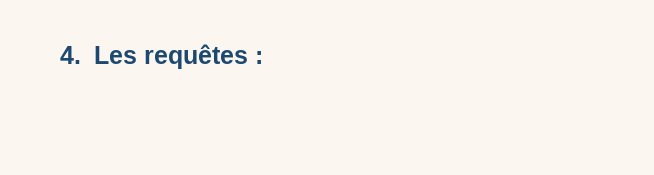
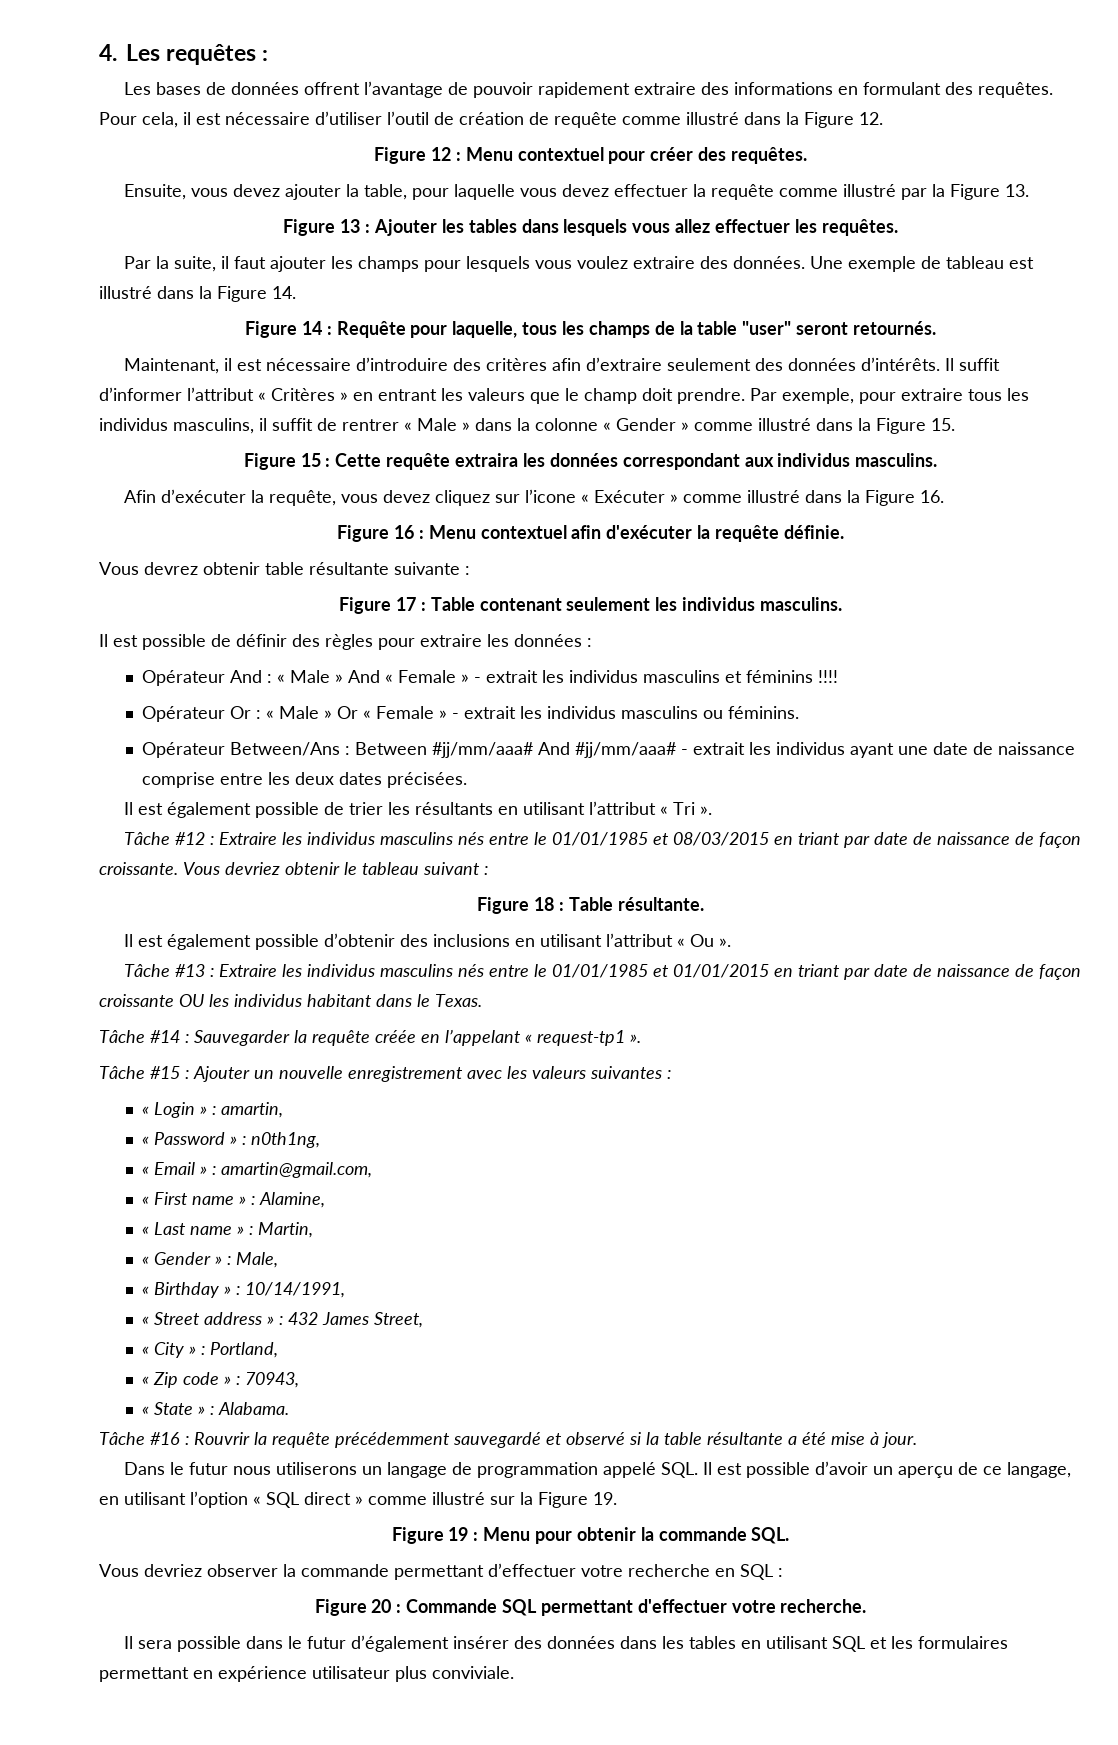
+ Les bases de données offrent l’avantage de pouvoir rapidement extraire des informations en formulant des requêtes. Pour cela, il est nécessaire d’utiliser l’outil de création de requête comme illustré dans la Figure 12.
+ Figure 12 : Menu contextuel pour créer des requêtes.
+ Ensuite, vous devez ajouter la table, pour laquelle vous devez effectuer la requête comme illustré par la Figure 13.
+ Figure 13 : Ajouter les tables dans lesquels vous allez effectuer les requêtes.
+ Par la suite, il faut ajouter les champs pour lesquels vous voulez extraire des données. Une exemple de tableau est illustré dans la Figure 14.
+ Figure 14 : Requête pour laquelle, tous les champs de la table "user" seront retournés.
+ Maintenant, il est nécessaire d’introduire des critères afin d’extraire seulement des données d’intérêts. Il suffit d’informer l’attribut « Critères » en entrant les valeurs que le champ doit prendre. Par exemple, pour extraire tous les individus masculins, il suffit de rentrer « Male » dans la colonne « Gender » comme illustré dans la Figure 15.
+ Figure 15 : Cette requête extraira les données correspondant aux individus masculins.
+ Afin d’exécuter la requête, vous devez cliquez sur l’icone « Exécuter » comme illustré dans la Figure 16.
+ Figure 16 : Menu contextuel afin d'exécuter la requête définie.
+ Vous devrez obtenir table résultante suivante :
+ Figure 17 : Table contenant seulement les individus masculins.
+ Il est possible de définir des règles pour extraire les données :
+ Opérateur And : « Male » And « Female » - extrait les individus masculins et féminins !!!!
+ Opérateur Or : « Male » Or « Female » - extrait les individus masculins ou féminins.
+ Opérateur Between/Ans : Between #jj/mm/aaa# And #jj/mm/aaa# - extrait les individus ayant une date de naissance comprise entre les deux dates précisées.
+ Il est également possible de trier les résultants en utilisant l’attribut « Tri ».
+ Tâche #12 : Extraire les individus masculins nés entre le 01/01/1985 et 08/03/2015 en triant par date de naissance de façon croissante. Vous devriez obtenir le tableau suivant :
+ Figure 18 : Table résultante.
+ Il est également possible d’obtenir des inclusions en utilisant l’attribut « Ou ».
+ Tâche #13 : Extraire les individus masculins nés entre le 01/01/1985 et 01/01/2015 en triant par date de naissance de façon croissante OU les individus habitant dans le Texas.
+ Tâche #14 : Sauvegarder la requête créée en l’appelant « request-tp1 ».
+ Tâche #15 : Ajouter un nouvelle enregistrement avec les valeurs suivantes :
+ « Login » : amartin,
+ « Password » : n0th1ng,
+ « Email » : amartin@gmail.com,
+ « First name » : Alamine,
+ « Last name » : Martin,
+ « Gender » : Male,
+ « Birthday » : 10/14/1991,
+ « Street address » : 432 James Street,
+ « City » : Portland,
+ « Zip code » : 70943,
+ « State » : Alabama.
+ Tâche #16 : Rouvrir la requête précédemment sauvegardé et observé si la table résultante a été mise à jour.
+ Dans le futur nous utiliserons un langage de programmation appelé SQL. Il est possible d’avoir un aperçu de ce langage, en utilisant l’option « SQL direct » comme illustré sur la Figure 19.
+ Figure 19 : Menu pour obtenir la commande SQL.
+ Vous devriez observer la commande permettant d’effectuer votre recherche en SQL :
+ Figure 20 : Commande SQL permettant d'effectuer votre recherche.
+ Il sera possible dans le futur d’également insérer des données dans les tables en utilisant SQL et les formulaires permettant en expérience utilisateur plus conviviale.

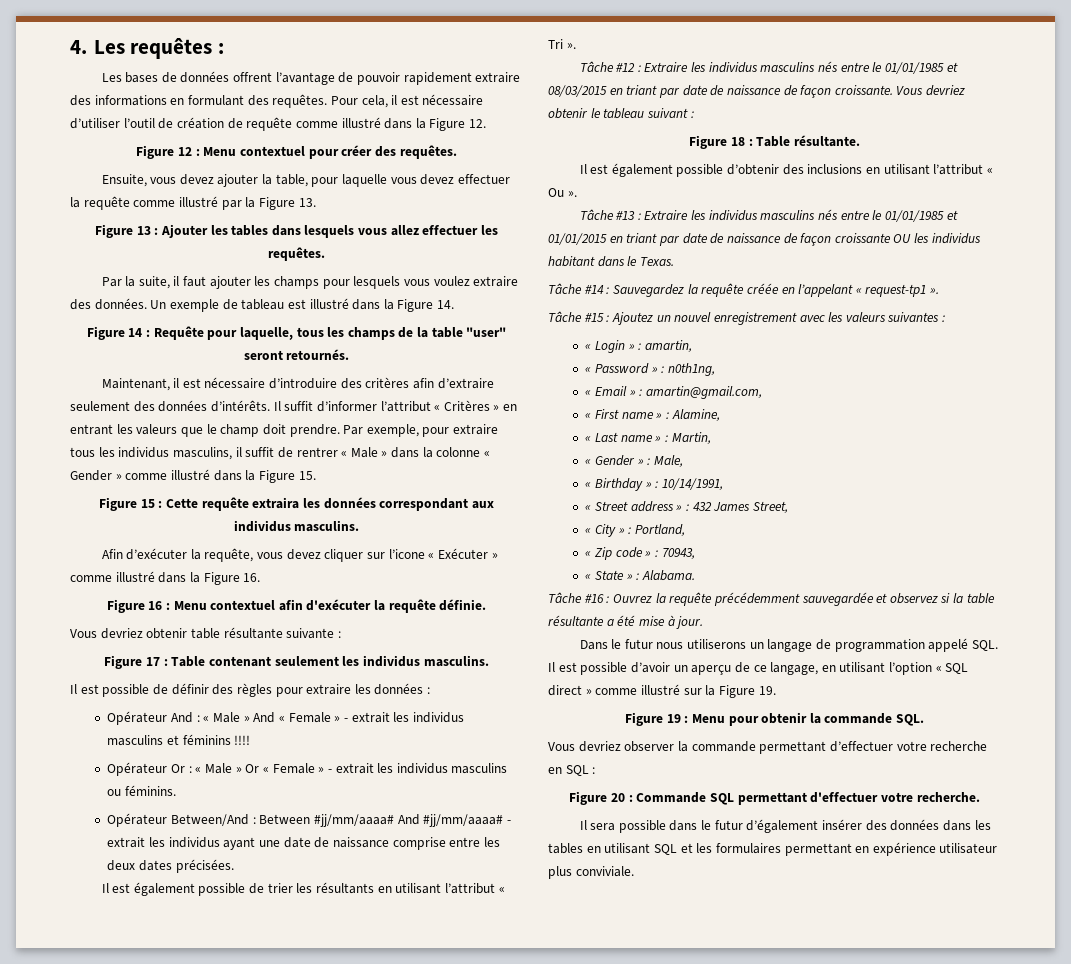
- Une exemple de tableau est illustré dans la Figure 14.
+ Un exemple de tableau est illustré dans la Figure 14.
- Afin d’exécuter la requête, vous devez cliquez sur l’icone « Exécuter » comme illustré dans la Figure 16.
+ Afin d’exécuter la requête, vous devez cliquer sur l’icone « Exécuter » comme illustré dans la Figure 16.
- Vous devrez obtenir table résultante suivante :
+ Vous devriez obtenir table résultante suivante :
- Opérateur Between/Ans : Between #jj/mm/aaa# And #jj/mm/aaa# - extrait les individus ayant une date de naissance comprise entre les deux dates précisées.
+ Opérateur Between/And : Between #jj/mm/aaaa# And #jj/mm/aaaa# - extrait les individus ayant une date de naissance comprise entre les deux dates précisées.
- Tâche #14 : Sauvegarder la requête créée en l’appelant « request-tp1 ».
+ Tâche #14 : Sauvegardez la requête créée en l’appelant « request-tp1 ».
- Tâche #15 : Ajouter un nouvelle enregistrement avec les valeurs suivantes :
+ Tâche #15 : Ajoutez un nouvel enregistrement avec les valeurs suivantes :
- Tâche #16 : Rouvrir la requête précédemment sauvegardé et observé si la table résultante a été mise à jour.
+ Tâche #16 : Ouvrez la requête précédemment sauvegardée et observez si la table résultante a été mise à jour.

